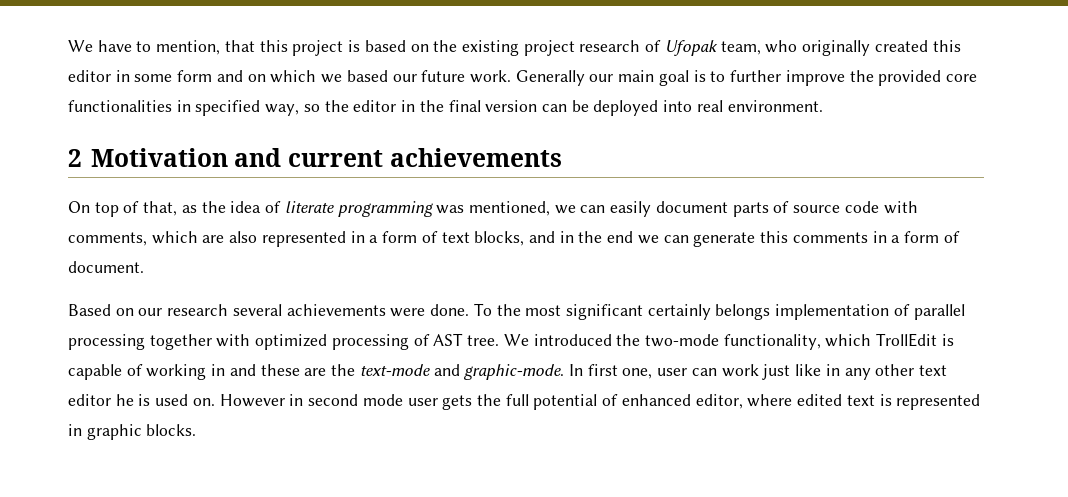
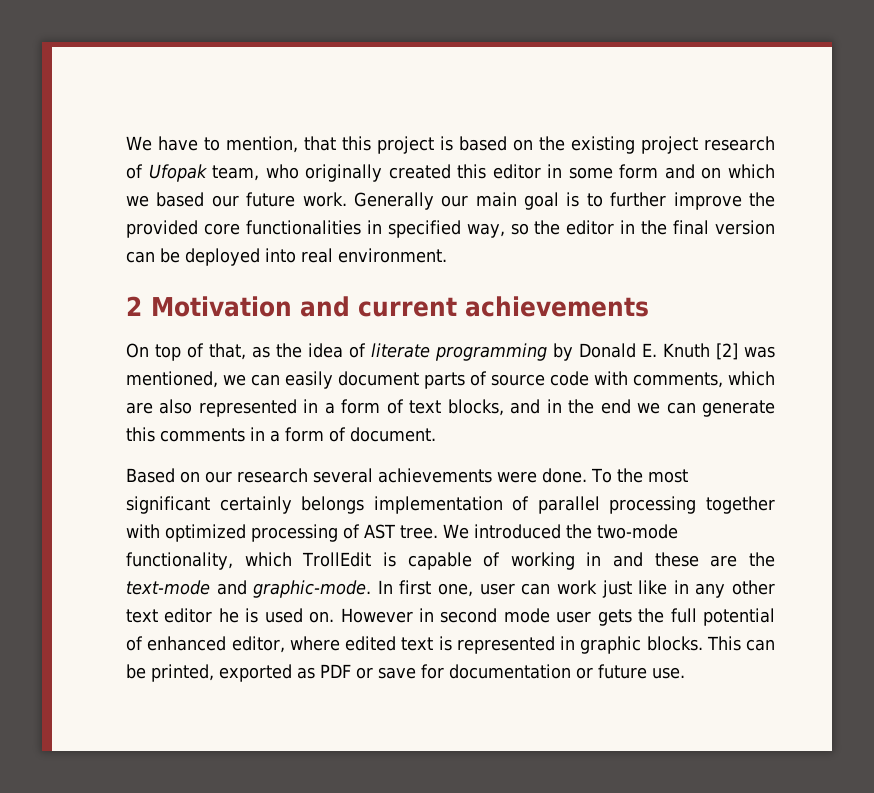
- On top of that, as the idea of literate programming was mentioned, we can easily document parts of source code with comments, which are also represented in a form of text blocks, and in the end we can generate this comments in a form of document.
+ On top of that, as the idea of literate programming by Donald E. Knuth [2] was mentioned, we can easily document parts of source code with comments, which are also represented in a form of text blocks, and in the end we can generate this comments in a form of document.
+ This can be printed, exported as PDF or save for documentation or future use.

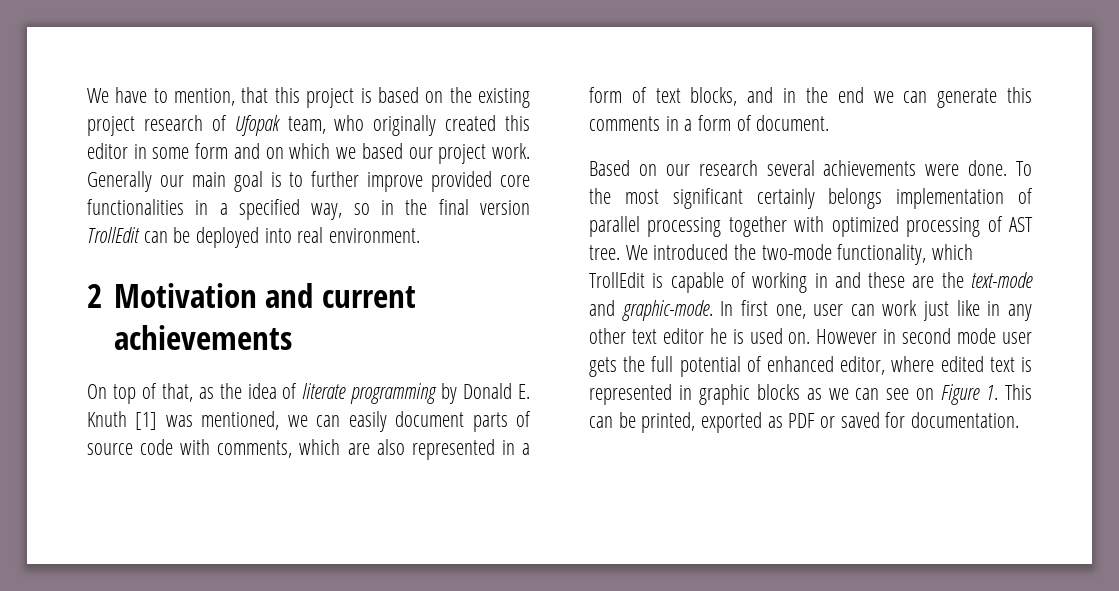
- We have to mention, that this project is based on the existing project research of Ufopak team, who originally created this editor in some form and on which we based our future work.
+ We have to mention, that this project is based on the existing project research of Ufopak team, who originally created this editor in some form and on which we based our project work.
- Generally our main goal is to further improve the provided core functionalities in specified way, so the editor in the final version can be deployed into real environment.
+ Generally our main goal is to further improve provided core functionalities in a specified way, so in the final version TrollEdit can be deployed into real environment.
- On top of that, as the idea of literate programming by Donald E. Knuth [2] was mentioned, we can easily document parts of source code with comments, which are also represented in a form of text blocks, and in the end we can generate this comments in a form of document.
+ On top of that, as the idea of literate programming by Donald E. Knuth [1] was mentioned, we can easily document parts of source code with comments, which are also represented in a form of text blocks, and in the end we can generate this comments in a form of document.
- However in second mode user gets the full potential of enhanced editor, where edited text is represented in graphic blocks. This can be printed, exported as PDF or save for documentation or future use.
+ However in second mode user gets the full potential of enhanced editor, where edited text is represented in graphic blocks as we can see on Figure 1. This can be printed, exported as PDF or saved for documentation.

